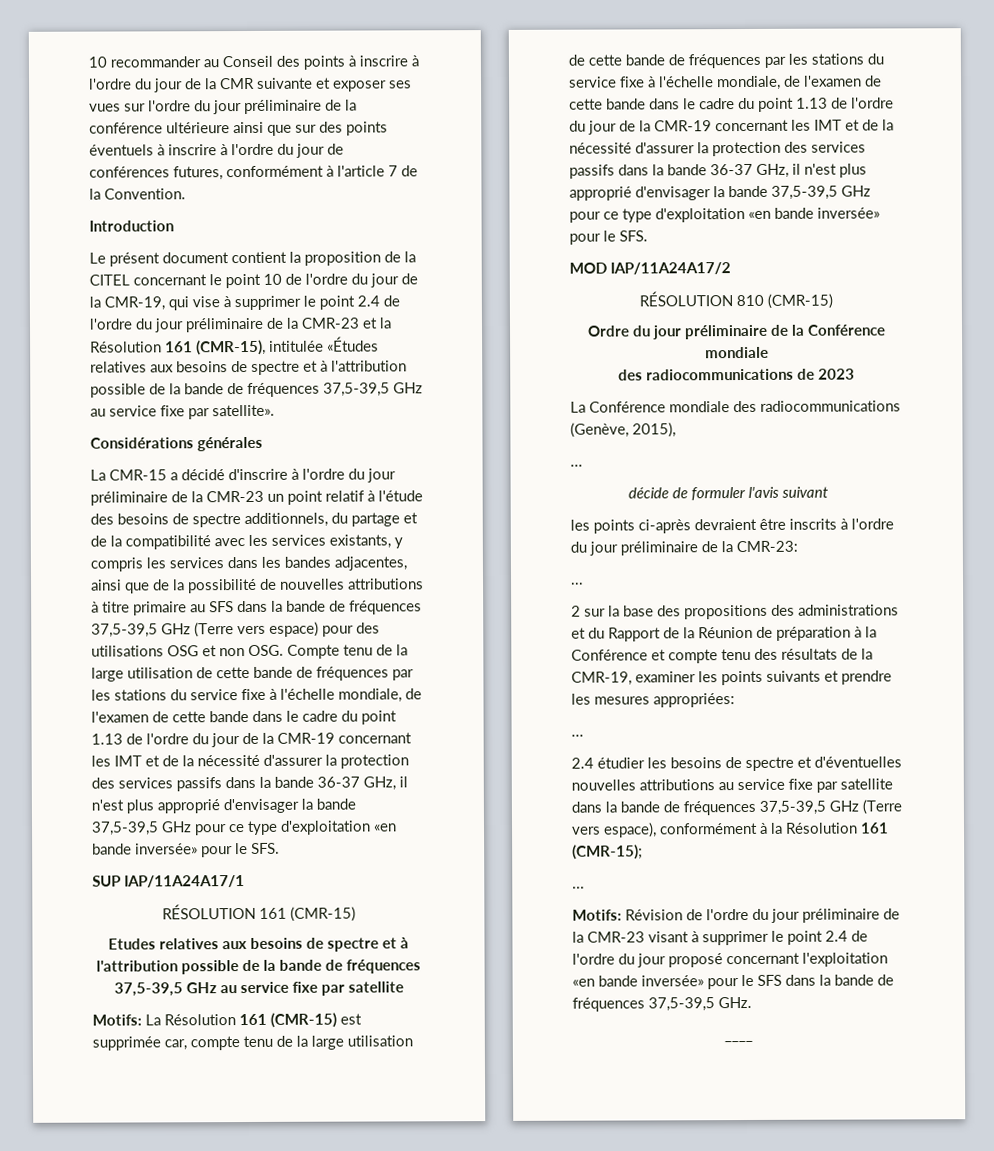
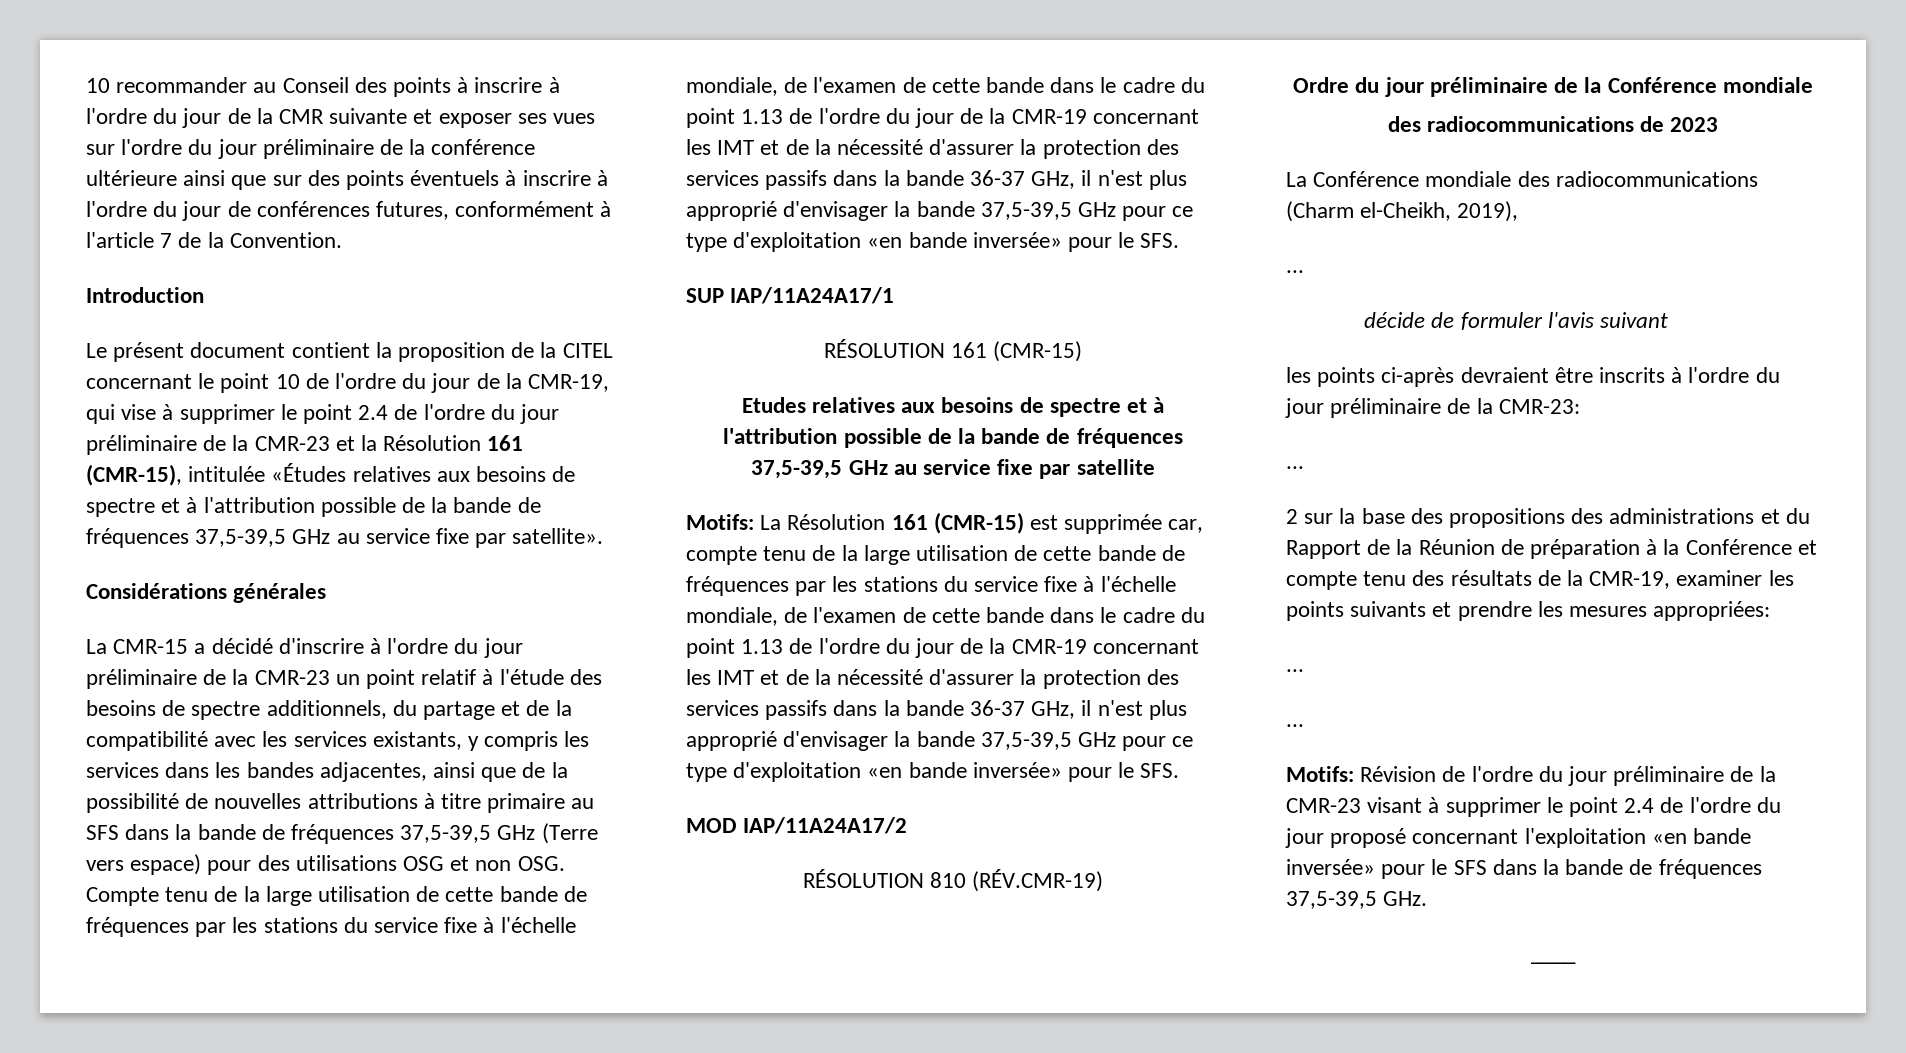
- RÉSOLUTION 810 (CMR-15)
+ RÉSOLUTION 810 (RÉV.CMR-19)
- La Conférence mondiale des radiocommunications (Genève, 2015),
+ La Conférence mondiale des radiocommunications (Charm el-Cheikh, 2019),
- 2.4 étudier les besoins de spectre et d'éventuelles nouvelles attributions au service fixe par satellite dans la bande de fréquences 37,5-39,5 GHz (Terre vers espace), conformément à la Résolution 161 (CMR-15);

